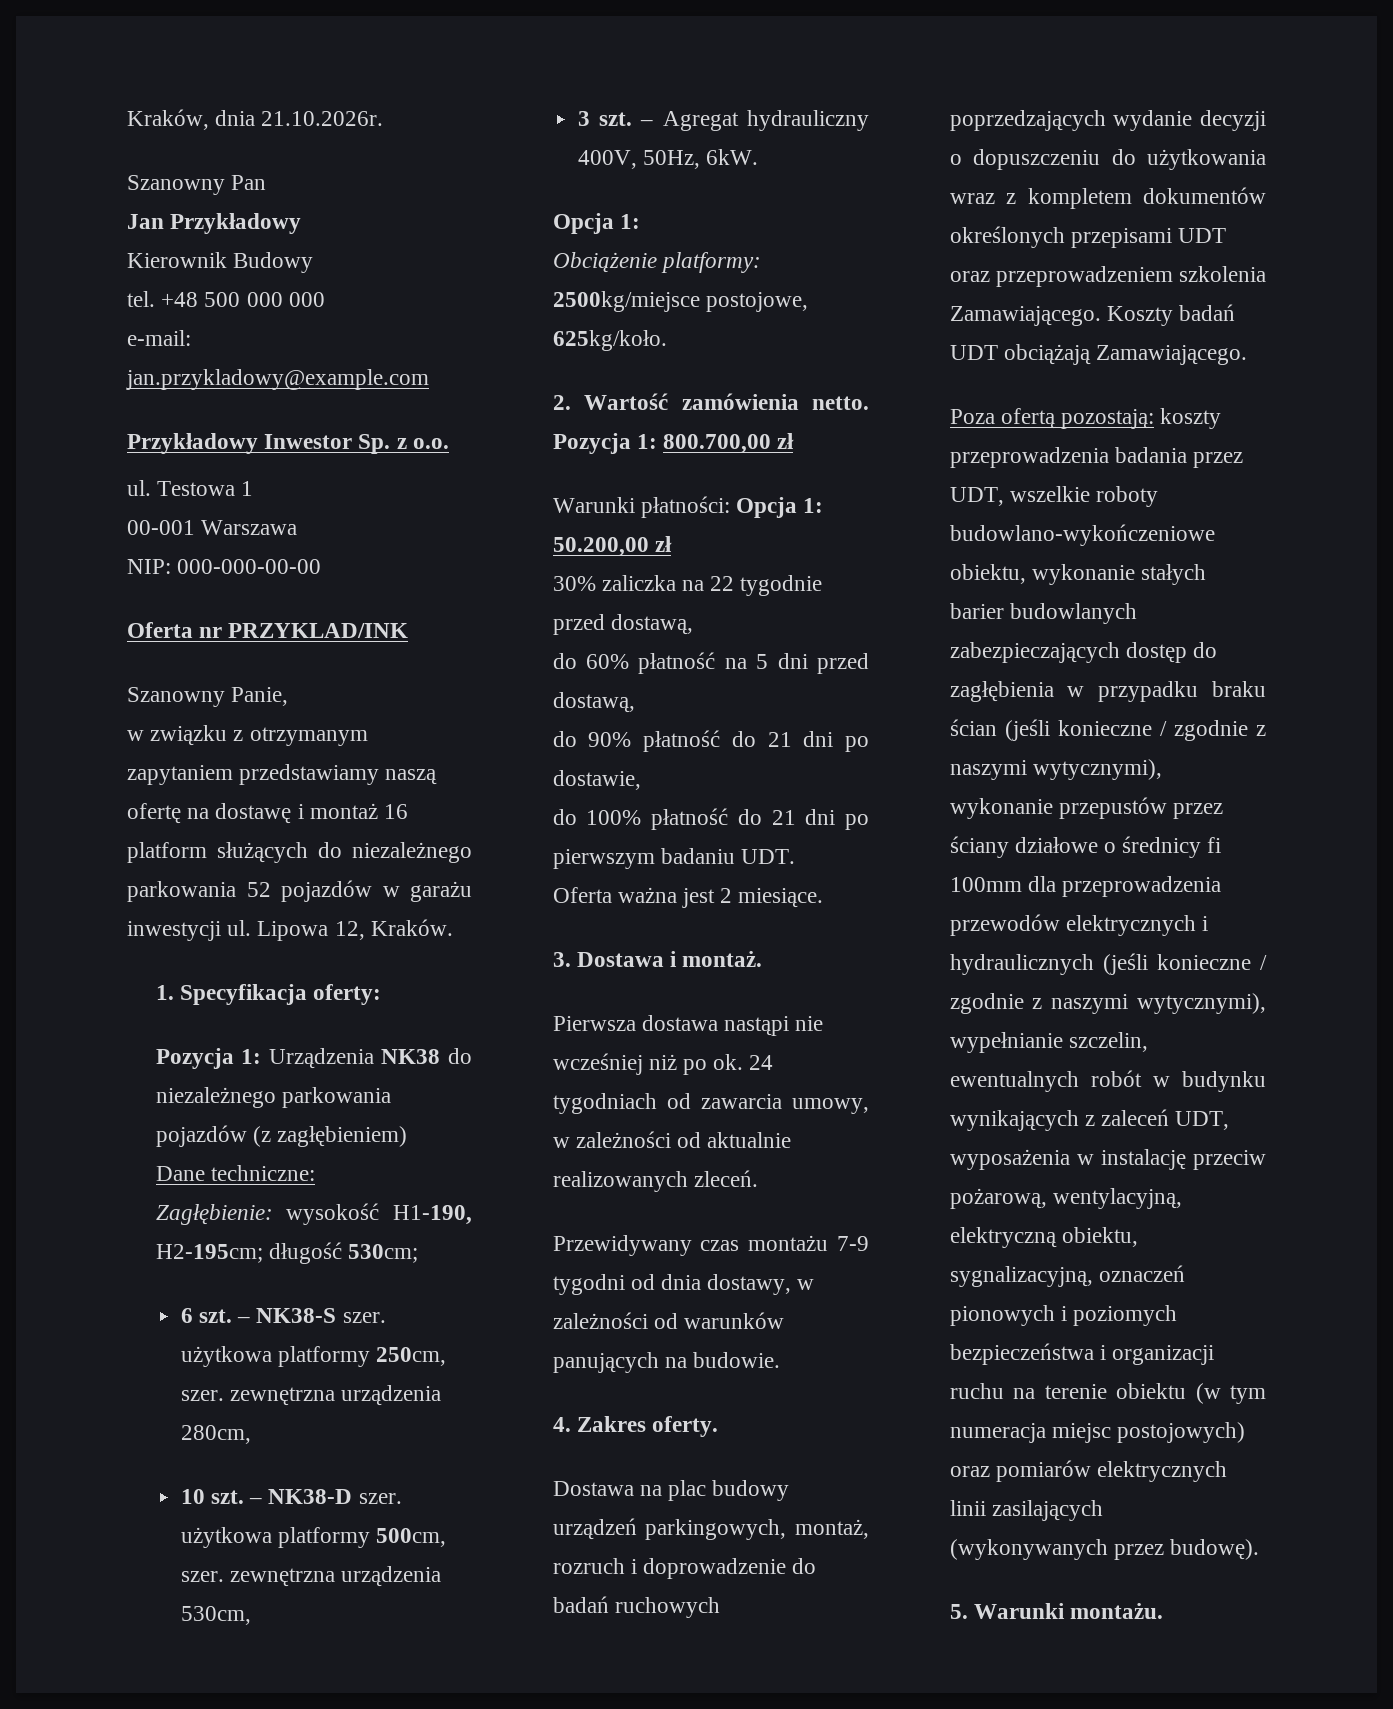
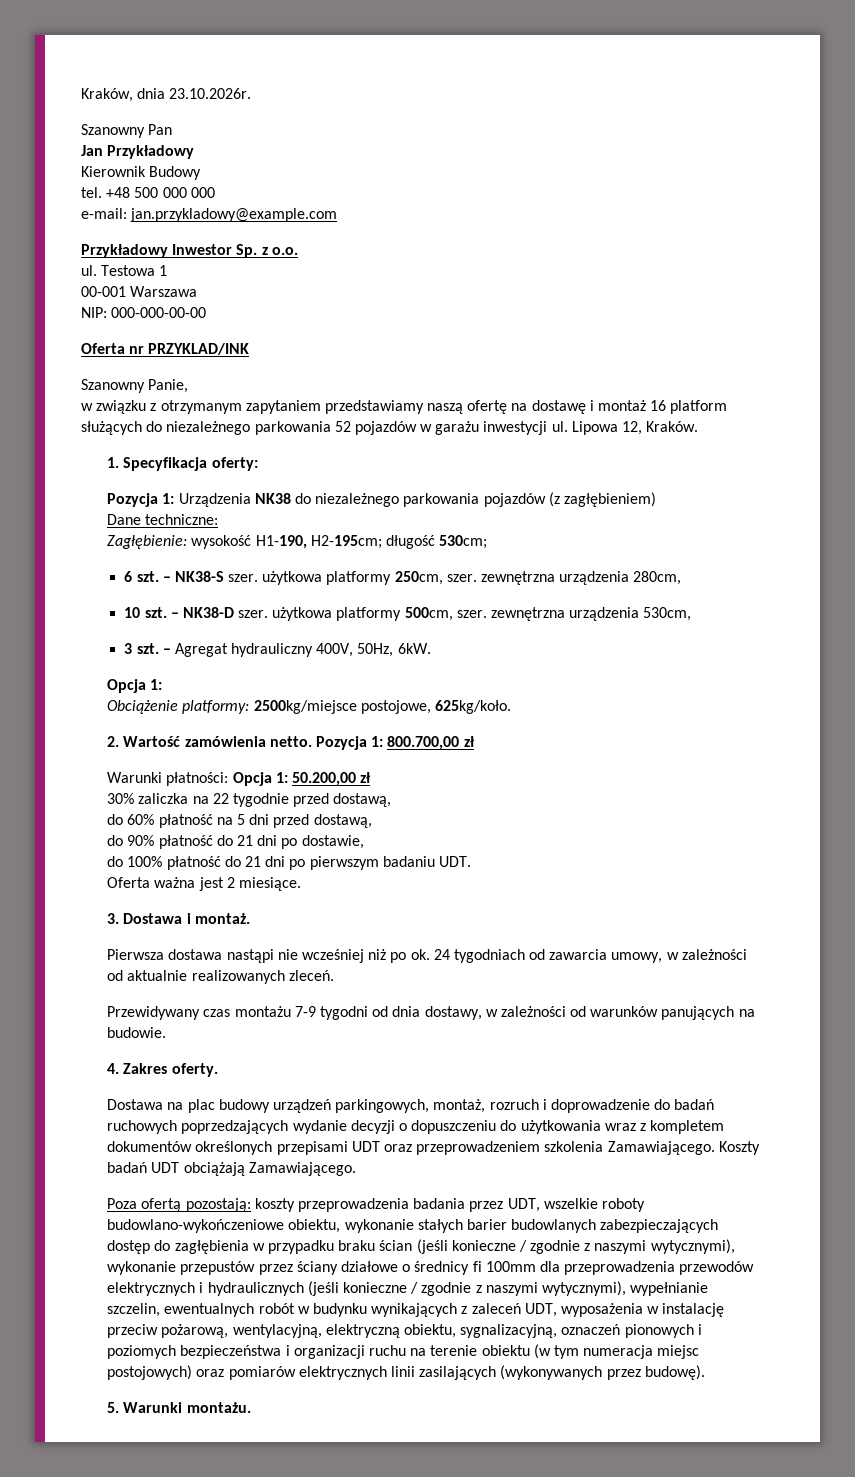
- Kraków, dnia 21.10.2026r.
+ Kraków, dnia 23.10.2026r.

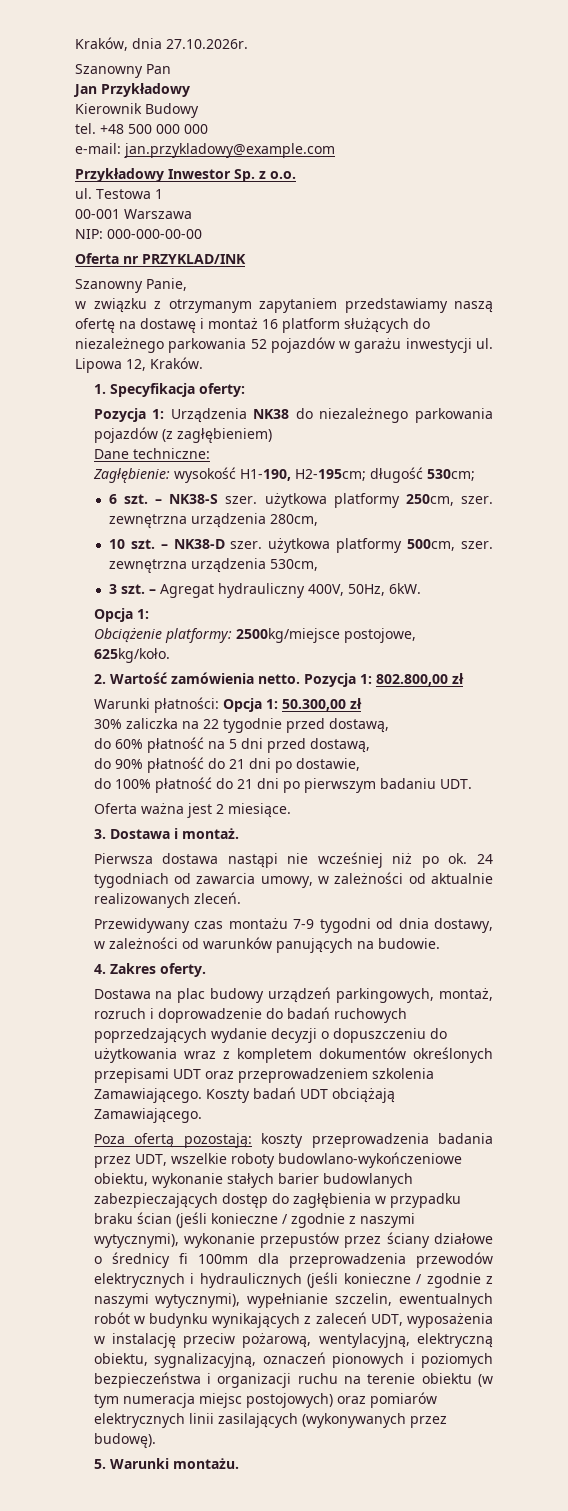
- Kraków, dnia 23.10.2026r.
+ Kraków, dnia 27.10.2026r.
- Pozycja 1: 800.700,00 zł
+ Pozycja 1: 802.800,00 zł
- Warunki płatności: Opcja 1: 50.200,00 zł
+ Warunki płatności: Opcja 1: 50.300,00 zł

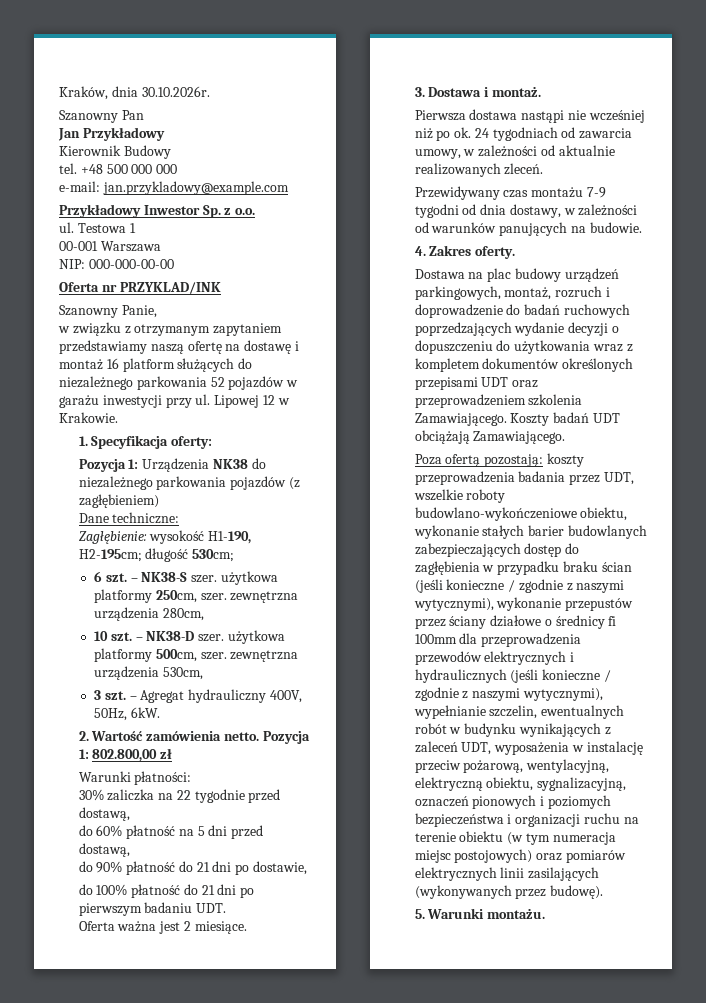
- Kraków, dnia 27.10.2026r.
+ Kraków, dnia 30.10.2026r.
- w związku z otrzymanym zapytaniem przedstawiamy naszą ofertę na dostawę i montaż 16 platform służących do niezależnego parkowania 52 pojazdów w garażu inwestycji ul. Lipowa 12, Kraków.
+ w związku z otrzymanym zapytaniem przedstawiamy naszą ofertę na dostawę i montaż 16 platform służących do niezależnego parkowania 52 pojazdów w garażu inwestycji przy ul. Lipowej 12 w Krakowie.
  – Agregat hydrauliczny 400V, 50Hz, 6kW.
- Opcja 1:
- Obciążenie platformy: 2500kg/miejsce postojowe, 625kg/koło.
- Warunki płatności: Opcja 1: 50.300,00 zł
+ Warunki płatności:

